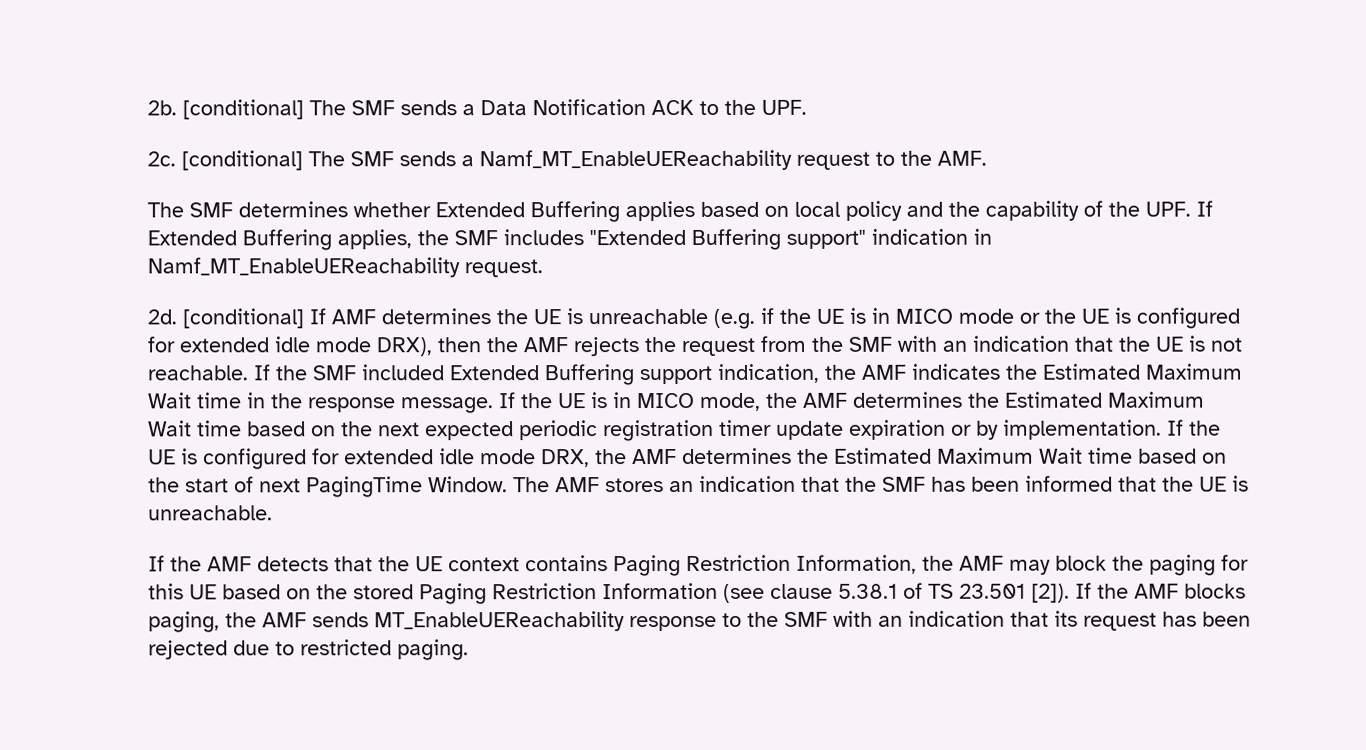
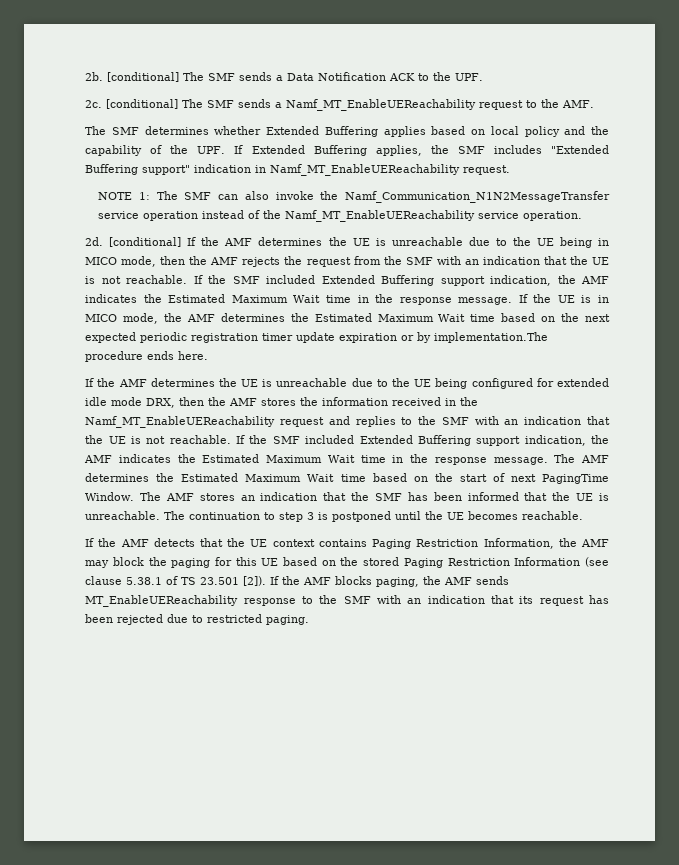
+ NOTE 1: The SMF can also invoke the Namf_Communication_N1N2MessageTransfer service operation instead of the Namf_MT_EnableUEReachability service operation.
- [conditional] If AMF determines the UE is unreachable (e.g. if the UE is in MICO mode or the UE is configured for extended idle mode DRX), then the AMF rejects the request from the SMF with an indication that the UE is not reachable.
+ [conditional] If the AMF determines the UE is unreachable due to the UE being in MICO mode, then the AMF rejects the request from the SMF with an indication that the UE is not reachable.
- If the UE is in MICO mode, the AMF determines the Estimated Maximum Wait time based on the next expected periodic registration timer update expiration or by implementation. If the UE is configured for extended idle mode DRX, the AMF determines the Estimated Maximum Wait time based on the start of next PagingTime Window.
+ If the UE is in MICO mode, the AMF determines the Estimated Maximum Wait time based on the next expected periodic registration timer update expiration or by implementation.The procedure ends here.
+ If the AMF determines the UE is unreachable due to the UE being configured for extended idle mode DRX, then the AMF stores the information received in the Namf_MT_EnableUEReachability request and replies to the SMF with an indication that the UE is not reachable. If the SMF included Extended Buffering support indication, the AMF indicates the Estimated Maximum Wait time in the response message. The AMF determines the Estimated Maximum Wait time based on the start of next PagingTime Window.
+ The continuation to step 3 is postponed until the UE becomes reachable.

